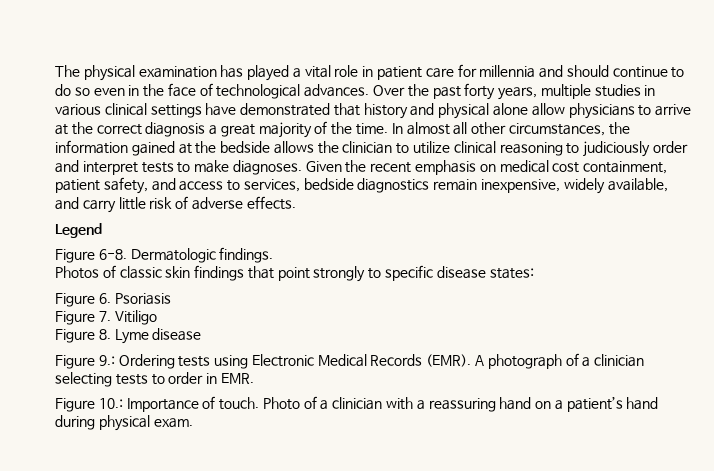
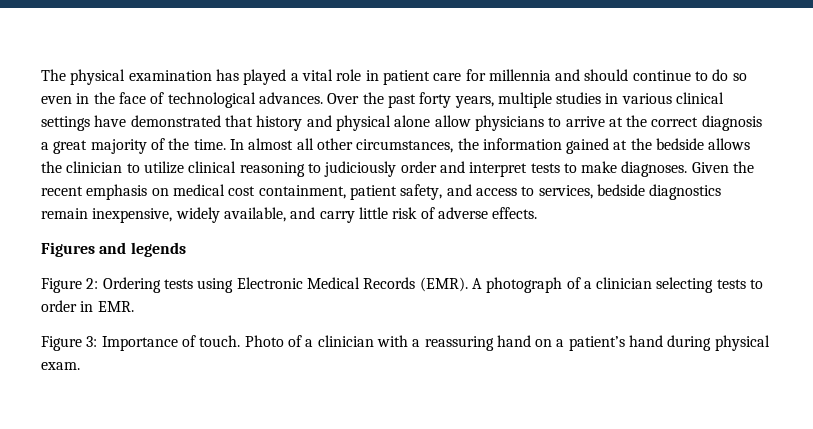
- Legend
- Figure 6-8. Dermatologic findings.
- Photos of classic skin findings that point strongly to specific disease states:
- Figure 6. Psoriasis
- Figure 7. Vitiligo
- Figure 8. Lyme disease
- Figure 9.: Ordering tests using Electronic Medical Records (EMR).
+ Figures and legends
+ Figure 2: Ordering tests using Electronic Medical Records (EMR).
- Figure 10.: Importance of touch.
+ Figure 3: Importance of touch.

